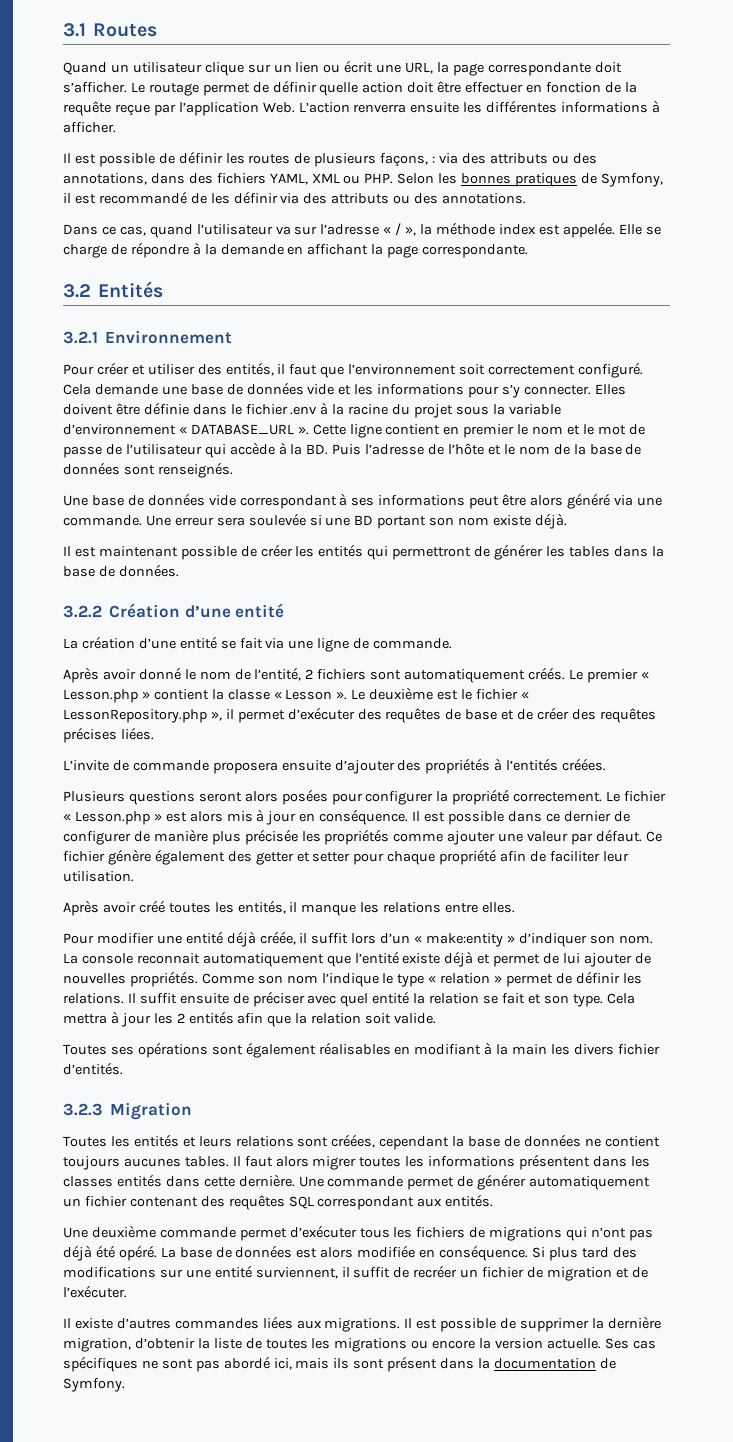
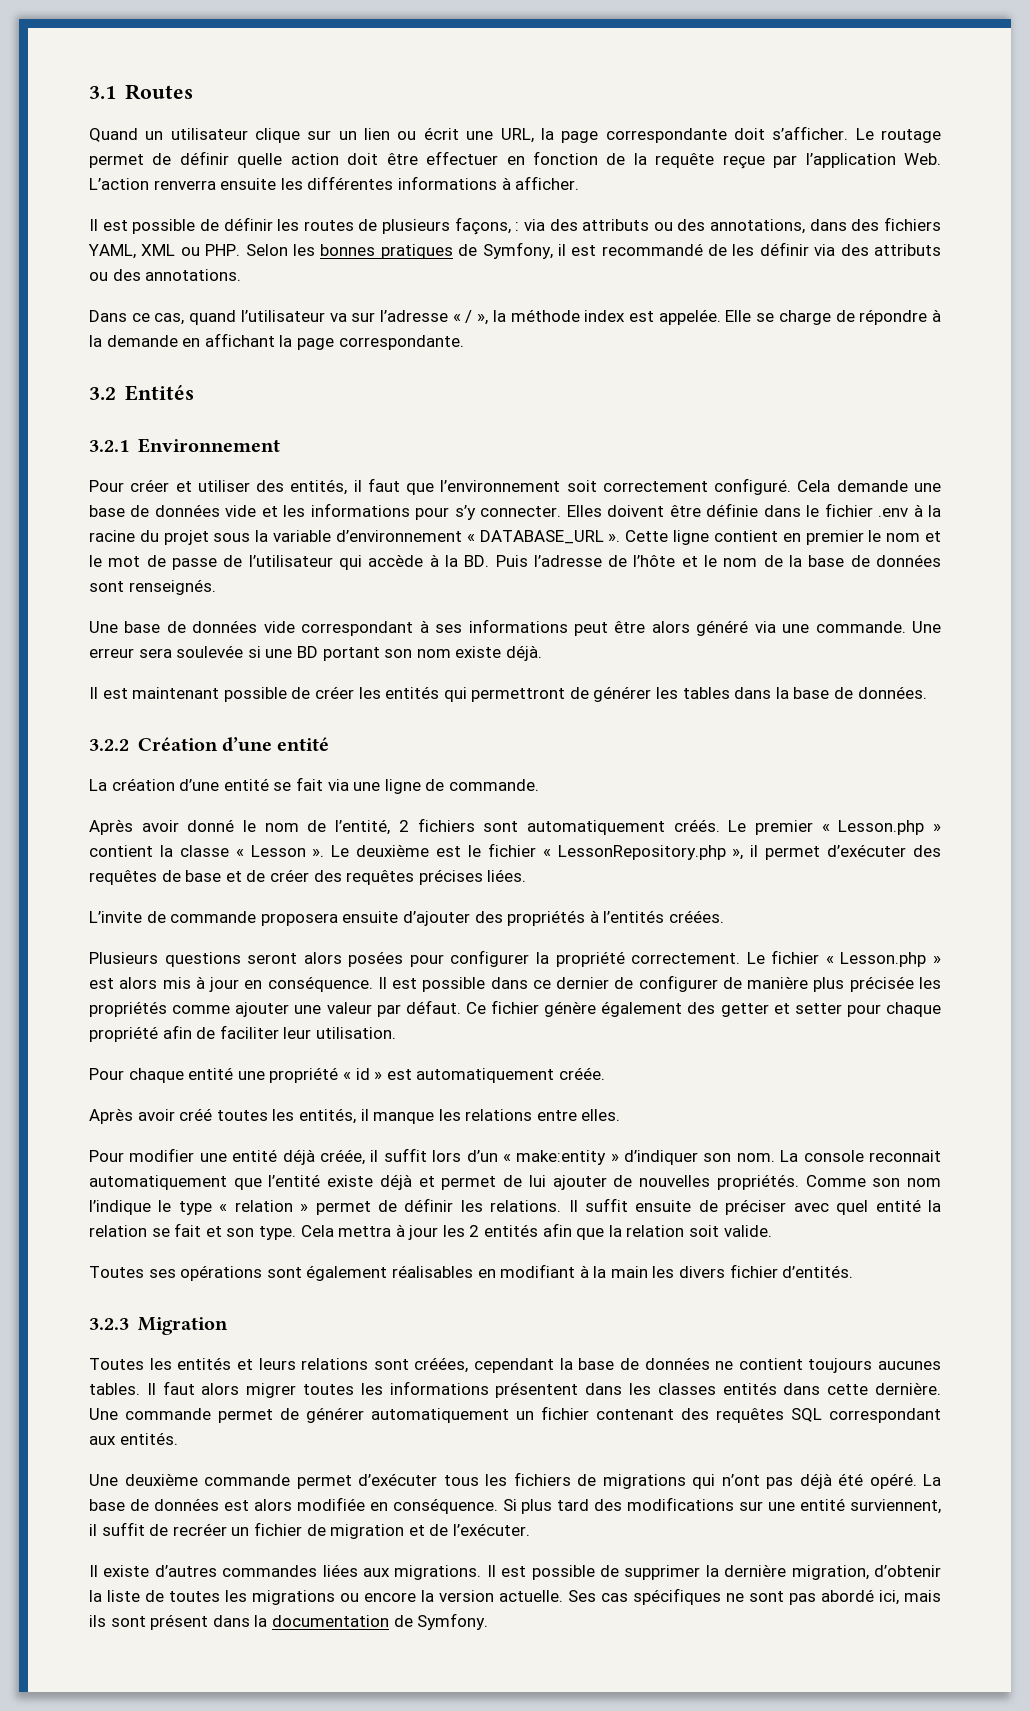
+ Pour chaque entité une propriété « id » est automatiquement créée.

